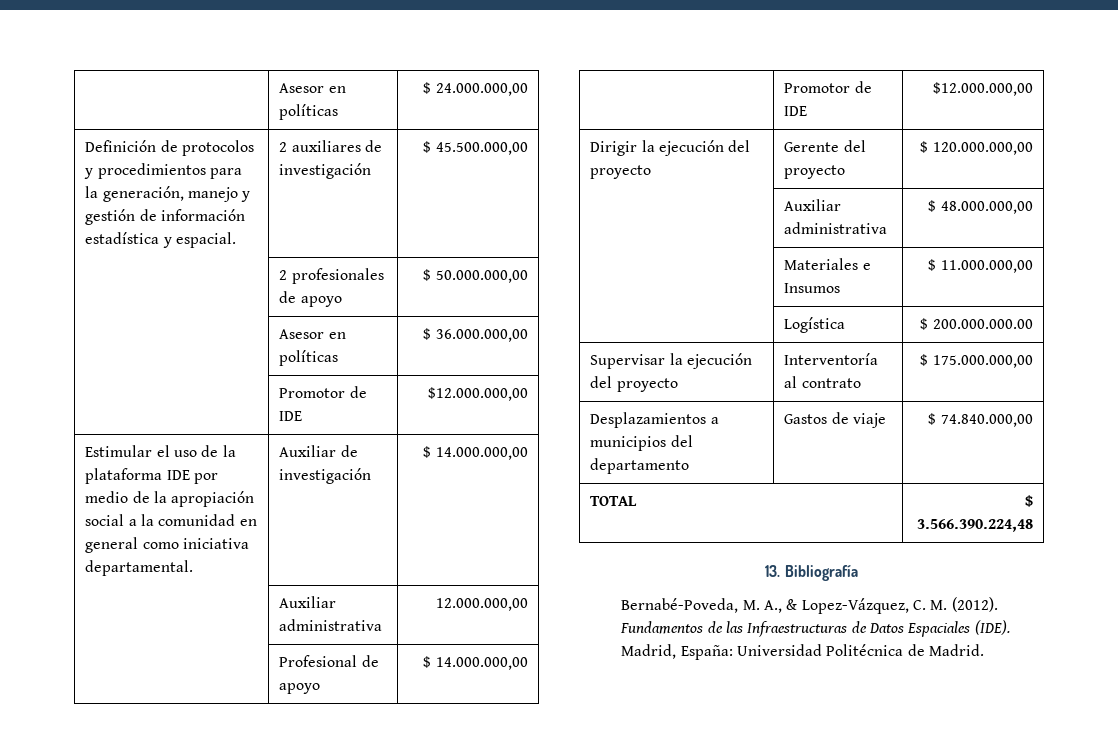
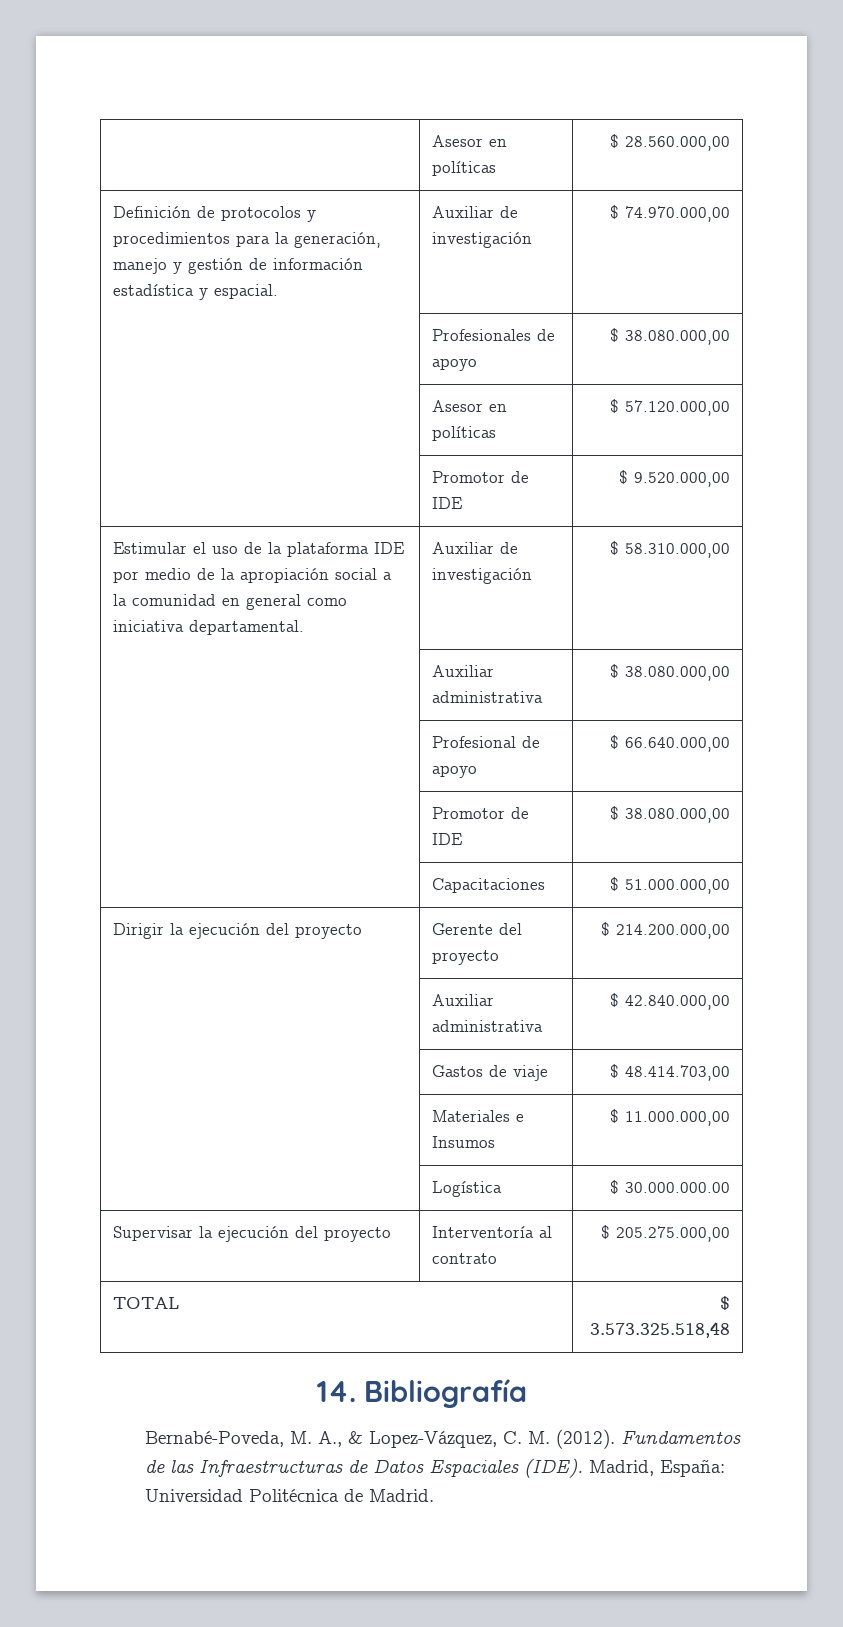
- | Asesor en políticas | $ 24.000.000,00
+ | Asesor en políticas | $ 28.560.000,00
- Definición de protocolos y procedimientos para la generación, manejo y gestión de información estadística y espacial. | 2 auxiliares de investigación | $ 45.500.000,00
- | 2 profesionales de apoyo | $ 50.000.000,00
- | Asesor en políticas | $ 36.000.000,00
- | Promotor de IDE | $12.000.000,00
+ Definición de protocolos y procedimientos para la generación, manejo y gestión de información estadística y espacial. | Auxiliar de investigación | $ 74.970.000,00
+ | Profesionales de apoyo | $ 38.080.000,00
+ | Asesor en políticas | $ 57.120.000,00
+ | Promotor de IDE | $ 9.520.000,00
- Estimular el uso de la plataforma IDE por medio de la apropiación social a la comunidad en general como iniciativa departamental. | Auxiliar de investigación | $ 14.000.000,00
- | Auxiliar administrativa | 12.000.000,00
+ Estimular el uso de la plataforma IDE por medio de la apropiación social a la comunidad en general como iniciativa departamental. | Auxiliar de investigación | $ 58.310.000,00
+ | Auxiliar administrativa | $ 38.080.000,00
- | Profesional de apoyo | $ 14.000.000,00
- | Promotor de IDE | $12.000.000,00
+ | Profesional de apoyo | $ 66.640.000,00
+ | Promotor de IDE | $ 38.080.000,00
+ | Capacitaciones | $ 51.000.000,00
- Dirigir la ejecución del proyecto | Gerente del proyecto | $ 120.000.000,00
- | Auxiliar administrativa | $ 48.000.000,00
+ Dirigir la ejecución del proyecto | Gerente del proyecto | $ 214.200.000,00
+ | Auxiliar administrativa | $ 42.840.000,00
+ | Gastos de viaje | $ 48.414.703,00
- | Logística | $ 200.000.000.00
+ | Logística | $ 30.000.000.00
- Supervisar la ejecución del proyecto | Interventoría al contrato | $ 175.000.000,00
- Desplazamientos a municipios del departamento | Gastos de viaje | $ 74.840.000,00
+ Supervisar la ejecución del proyecto | Interventoría al contrato | $ 205.275.000,00
- TOTAL | $ 3.566.390.224,48
- 13. Bibliografía
+ TOTAL | $ 3.573.325.518,48
+ 14. Bibliografía

